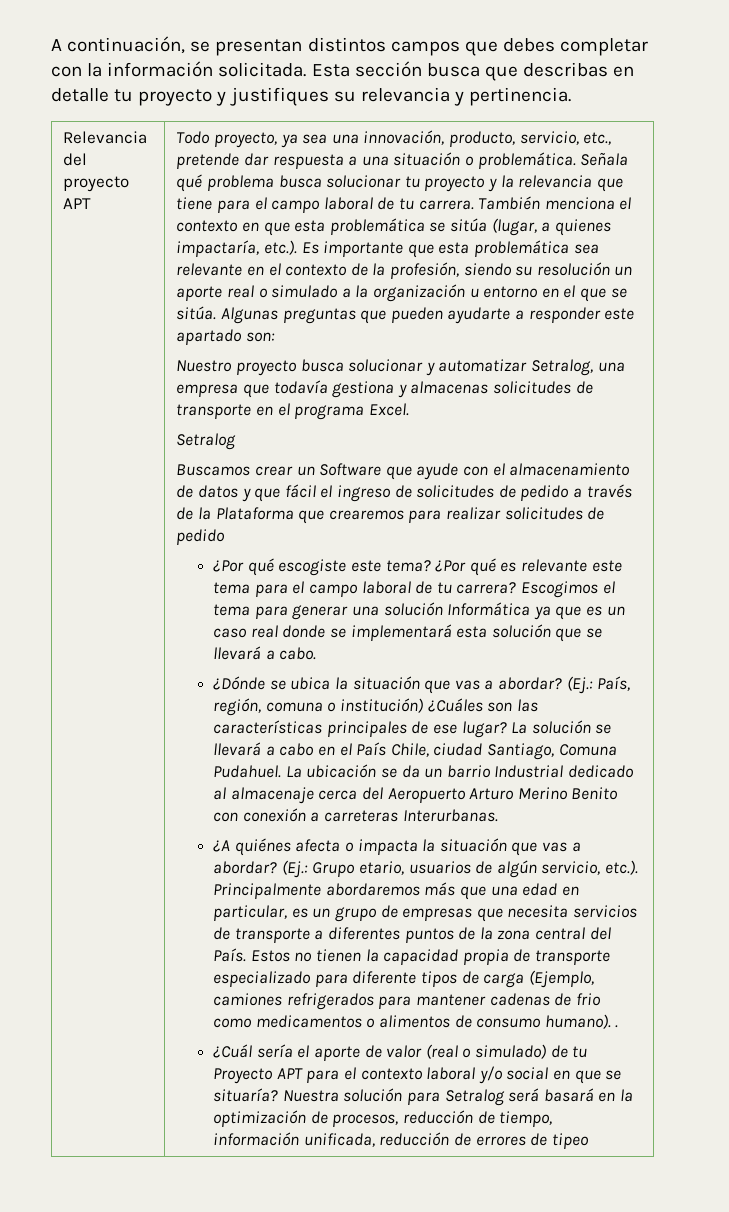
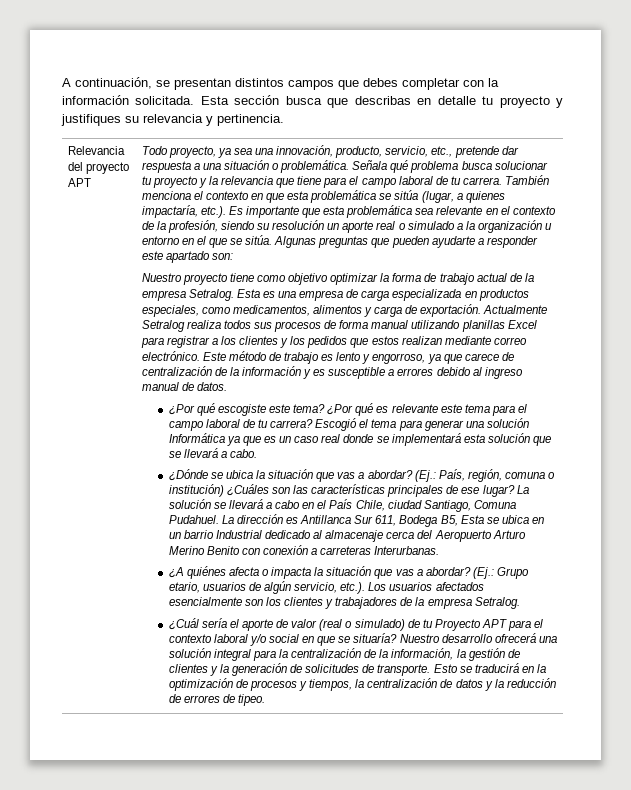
- Nuestro proyecto busca solucionar y automatizar Setralog, una empresa que todavía gestiona y almacenas solicitudes de transporte en el programa Excel.
- Setralog
- Buscamos crear un Software que ayude con el almacenamiento de datos y que fácil el ingreso de solicitudes de pedido a través de la Plataforma que crearemos para realizar solicitudes de pedido
+ Nuestro proyecto tiene como objetivo optimizar la forma de trabajo actual de la empresa Setralog. Esta es una empresa de carga especializada en productos especiales, como medicamentos, alimentos y carga de exportación. Actualmente Setralog realiza todos sus procesos de forma manual utilizando planillas Excel para registrar a los clientes y los pedidos que estos realizan mediante correo electrónico. Este método de trabajo es lento y engorroso, ya que carece de centralización de la información y es susceptible a errores debido al ingreso manual de datos.
- Escogimos el tema para generar una solución Informática ya que es un caso real donde se implementará esta solución que se llevará a cabo.
+ Escogió el tema para generar una solución Informática ya que es un caso real donde se implementará esta solución que se llevará a cabo.
- La ubicación se da un barrio Industrial dedicado al almacenaje cerca del Aeropuerto Arturo Merino Benito con conexión a carreteras Interurbanas.
+ La dirección es Antillanca Sur 611, Bodega B5, Esta se ubica en un barrio Industrial dedicado al almacenaje cerca del Aeropuerto Arturo Merino Benito con conexión a carreteras Interurbanas.
- (Ej.: Grupo etario, usuarios de algún servicio, etc.). Principalmente abordaremos más que una edad en particular, es un grupo de empresas que necesita servicios de transporte a diferentes puntos de la zona central del País. Estos no tienen la capacidad propia de transporte especializado para diferente tipos de carga (Ejemplo, camiones refrigerados para mantener cadenas de frio como medicamentos o alimentos de consumo humano). .
+ (Ej.: Grupo etario, usuarios de algún servicio, etc.). Los usuarios afectados esencialmente son los clientes y trabajadores de la empresa Setralog.
- Nuestra solución para Setralog será basará en la optimización de procesos, reducción de tiempo, información unificada, reducción de errores de tipeo
+ Nuestro desarrollo ofrecerá una solución integral para la centralización de la información, la gestión de clientes y la generación de solicitudes de transporte. Esto se traducirá en la optimización de procesos y tiempos, la centralización de datos y la reducción de errores de tipeo.

